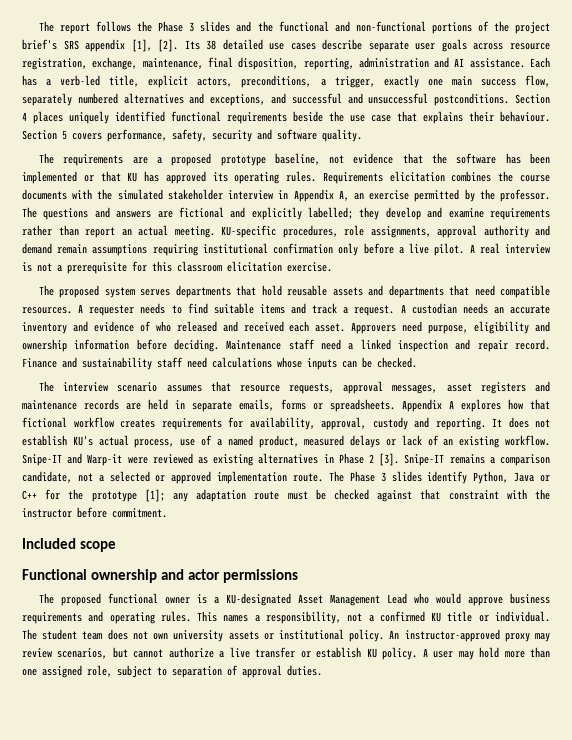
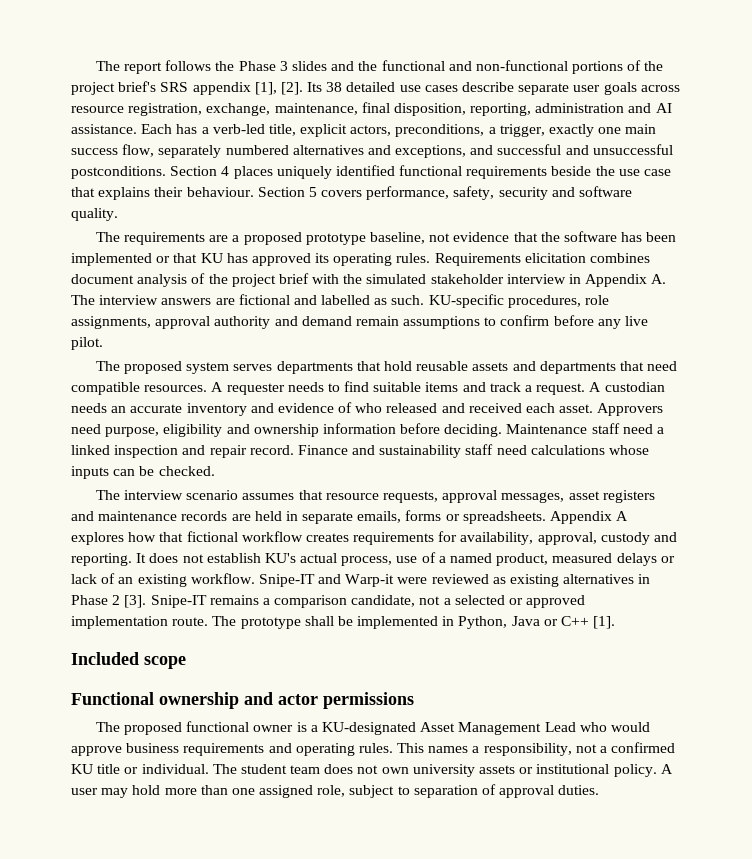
- Requirements elicitation combines the course documents with the simulated stakeholder interview in Appendix A, an exercise permitted by the professor. The questions and answers are fictional and explicitly labelled; they develop and examine requirements rather than report an actual meeting.
+ Requirements elicitation combines document analysis of the project brief with the simulated stakeholder interview in Appendix A. The interview answers are fictional and labelled as such.
- KU-specific procedures, role assignments, approval authority and demand remain assumptions requiring institutional confirmation only before a live pilot. A real interview is not a prerequisite for this classroom elicitation exercise.
+ KU-specific procedures, role assignments, approval authority and demand remain assumptions to confirm before any live pilot.
- The Phase 3 slides identify Python, Java or C++ for the prototype [1]; any adaptation route must be checked against that constraint with the instructor before commitment.
+ The prototype shall be implemented in Python, Java or C++ [1].
- An instructor-approved proxy may review scenarios, but cannot authorize a live transfer or establish KU policy.

